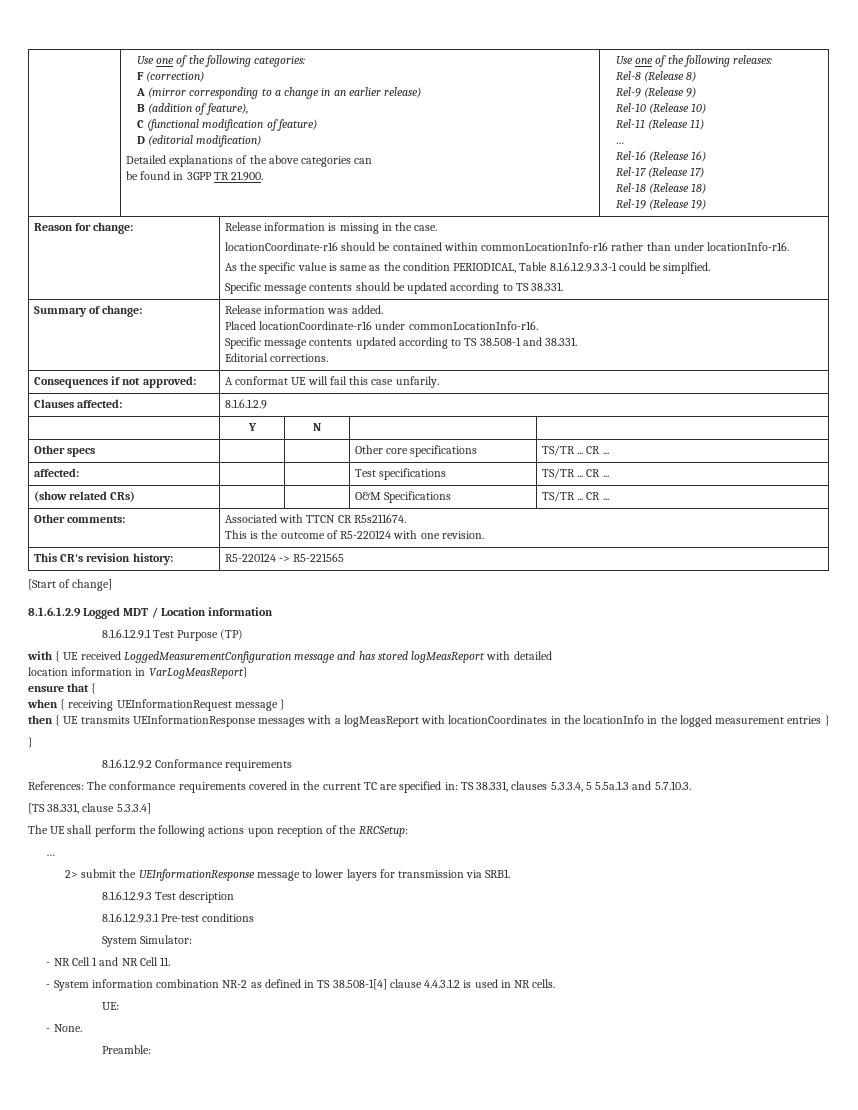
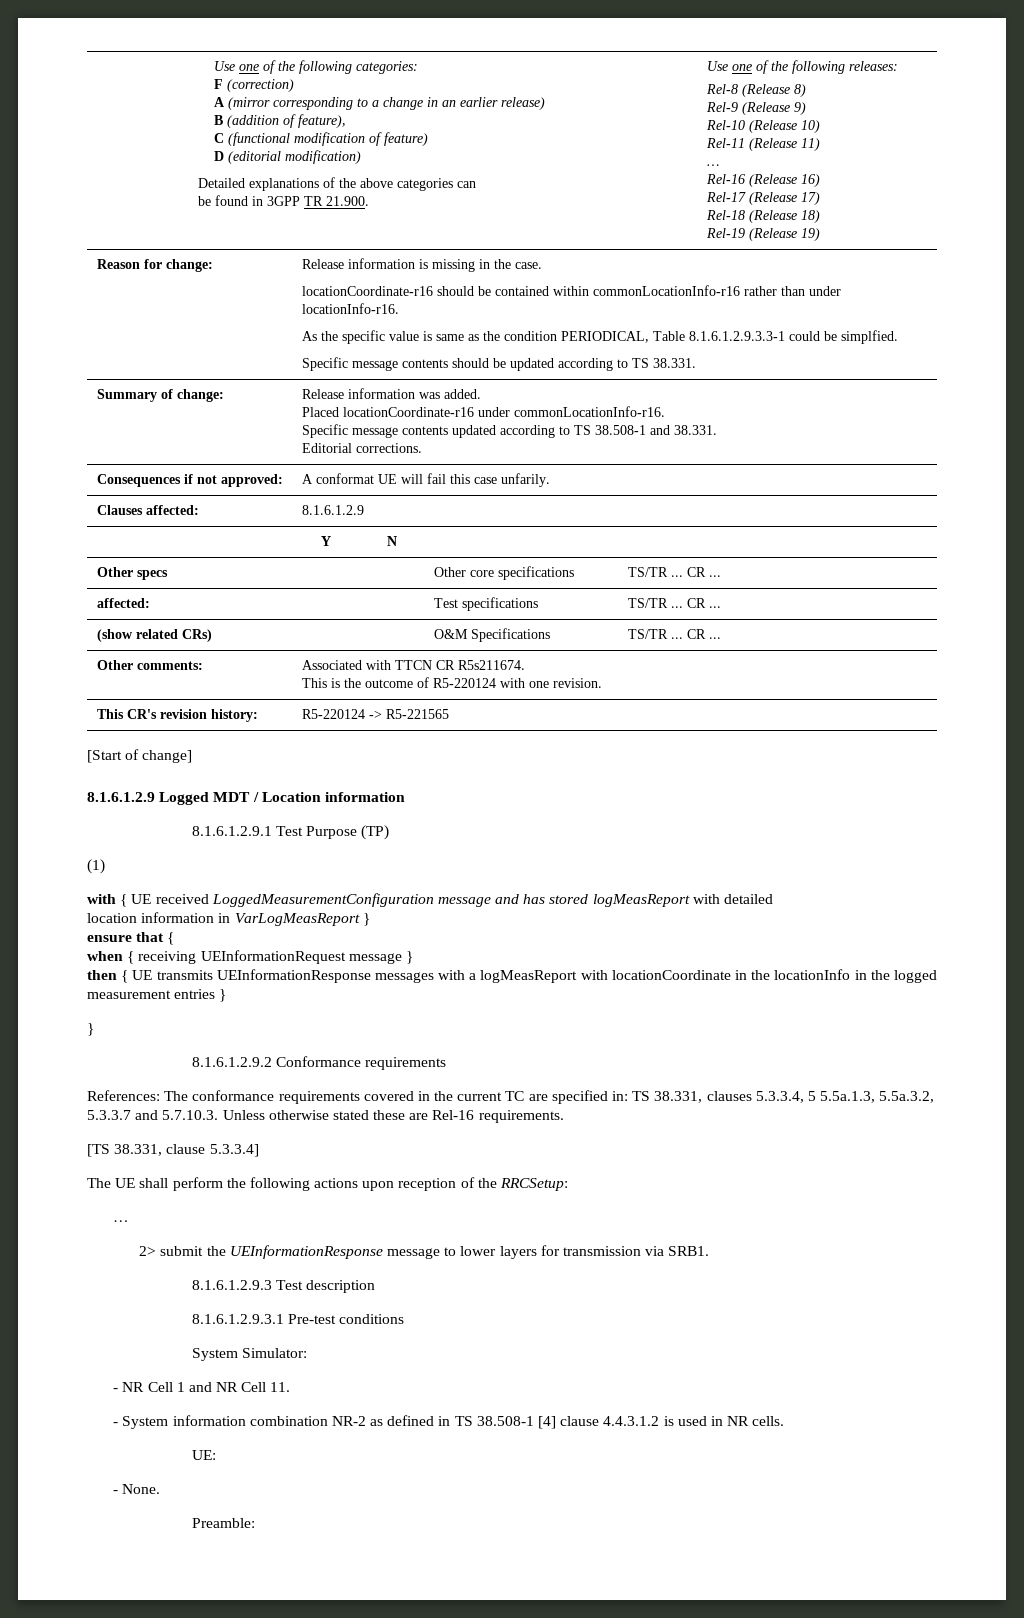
+ (1)
- location information in VarLogMeasReport}
+ location information in VarLogMeasReport }
- then { UE transmits UEInformationResponse messages with a logMeasReport with locationCoordinates in the locationInfo in the logged measurement entries }
+ then { UE transmits UEInformationResponse messages with a logMeasReport with locationCoordinate in the locationInfo in the logged measurement entries }
- References: The conformance requirements covered in the current TC are specified in: TS 38.331, clauses 5.3.3.4, 5 5.5a.1.3 and 5.7.10.3.
+ References: The conformance requirements covered in the current TC are specified in: TS 38.331, clauses 5.3.3.4, 5 5.5a.1.3, 5.5a.3.2, 5.3.3.7 and 5.7.10.3. Unless otherwise stated these are Rel-16 requirements.
- - System information combination NR-2 as defined in TS 38.508-1[4] clause 4.4.3.1.2 is used in NR cells.
+ - System information combination NR-2 as defined in TS 38.508-1 [4] clause 4.4.3.1.2 is used in NR cells.

